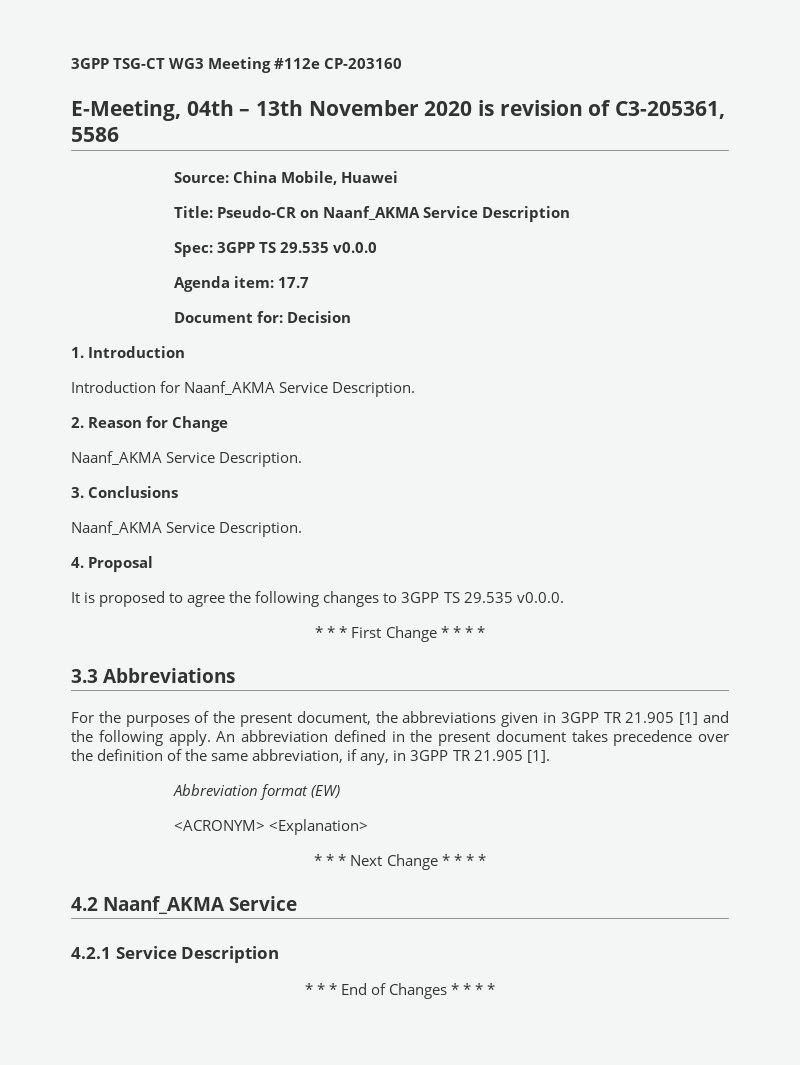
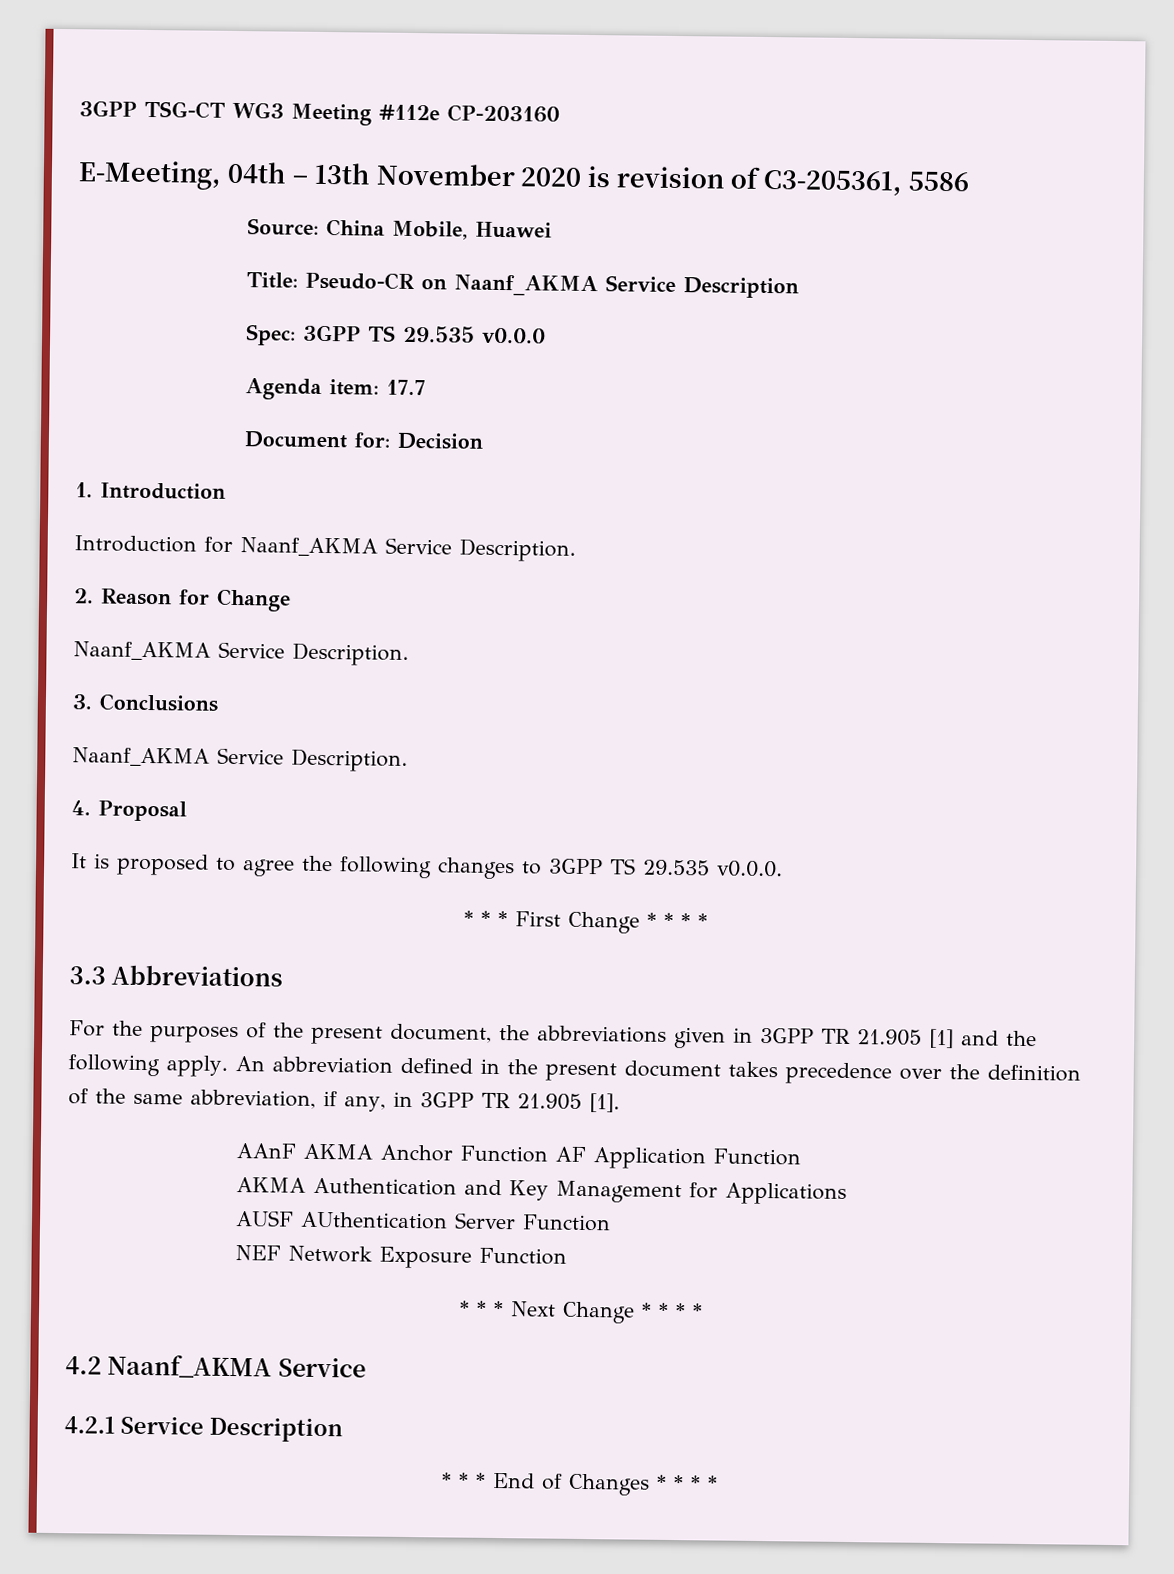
- Abbreviation format (EW)
- <ACRONYM> <Explanation>
+ AAnF AKMA Anchor Function AF Application Function
+ AKMA Authentication and Key Management for Applications
+ AUSF AUthentication Server Function
+ NEF Network Exposure Function

